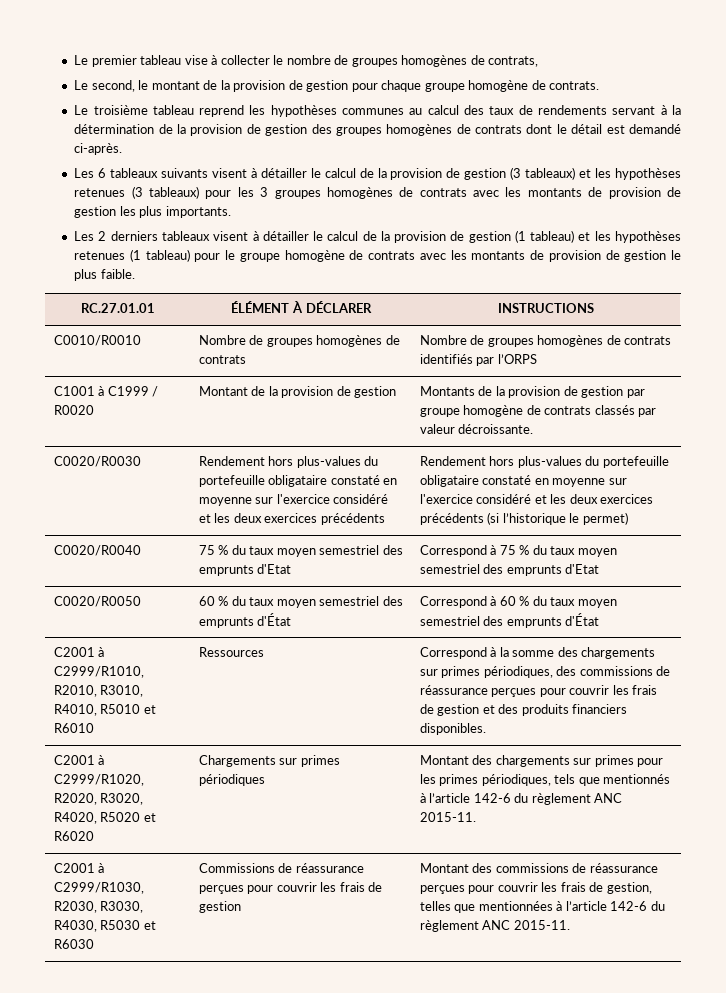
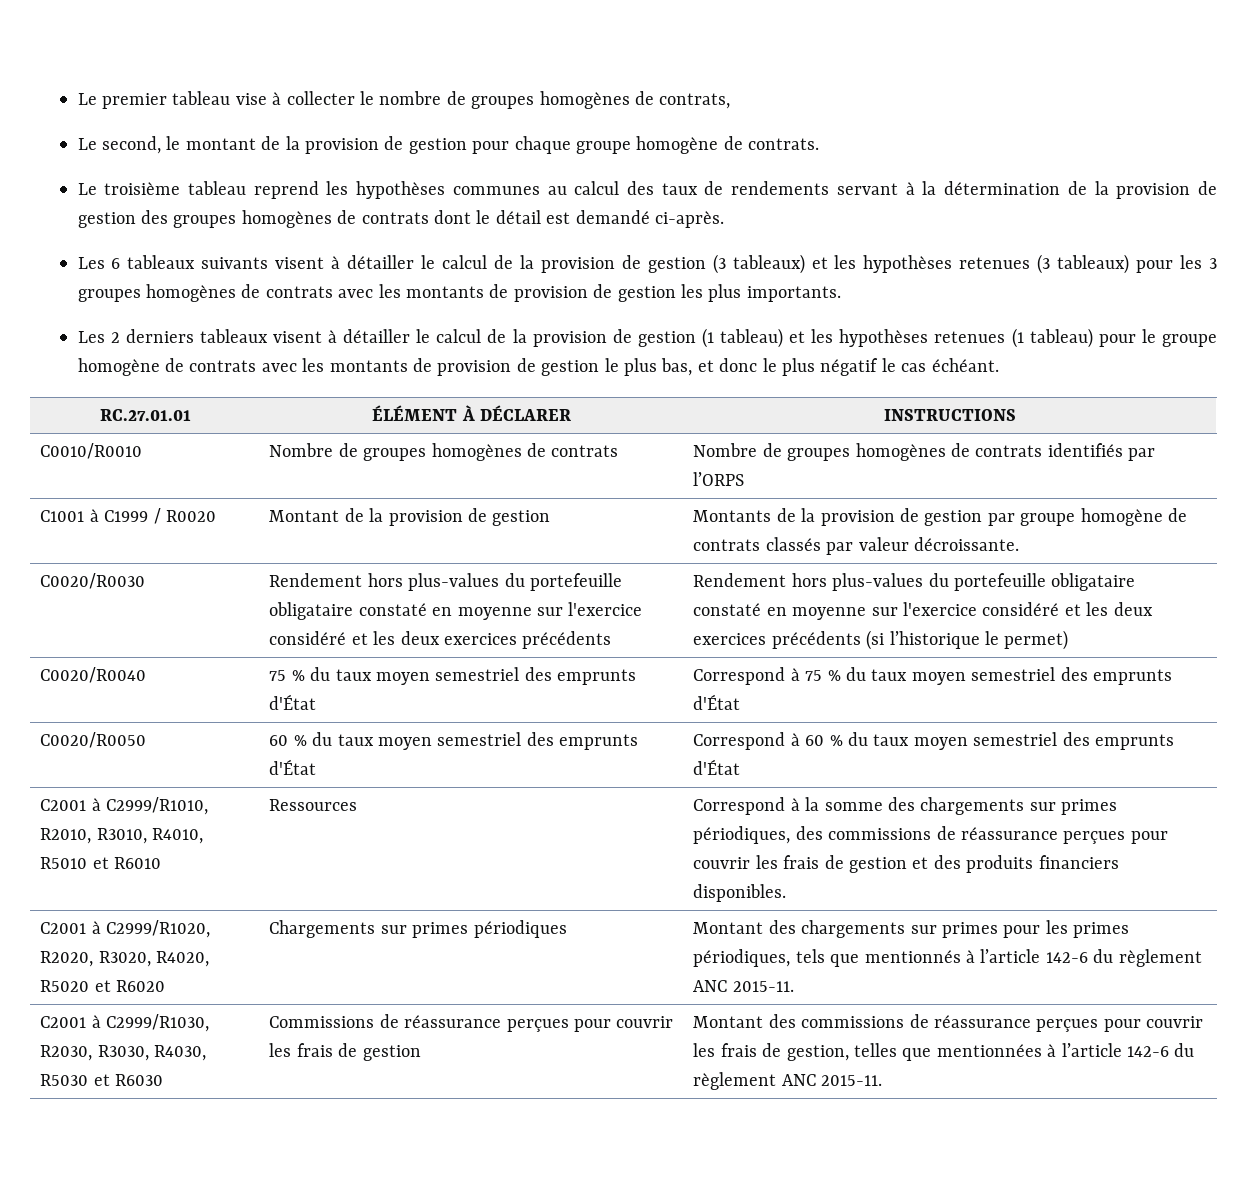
- Les 2 derniers tableaux visent à détailler le calcul de la provision de gestion (1 tableau) et les hypothèses retenues (1 tableau) pour le groupe homogène de contrats avec les montants de provision de gestion le plus faible.
+ Les 2 derniers tableaux visent à détailler le calcul de la provision de gestion (1 tableau) et les hypothèses retenues (1 tableau) pour le groupe homogène de contrats avec les montants de provision de gestion le plus bas, et donc le plus négatif le cas échéant.
- C0020/R0040 | 75 % du taux moyen semestriel des emprunts d'Etat | Correspond à 75 % du taux moyen semestriel des emprunts d'Etat
+ C0020/R0040 | 75 % du taux moyen semestriel des emprunts d'État | Correspond à 75 % du taux moyen semestriel des emprunts d'État

